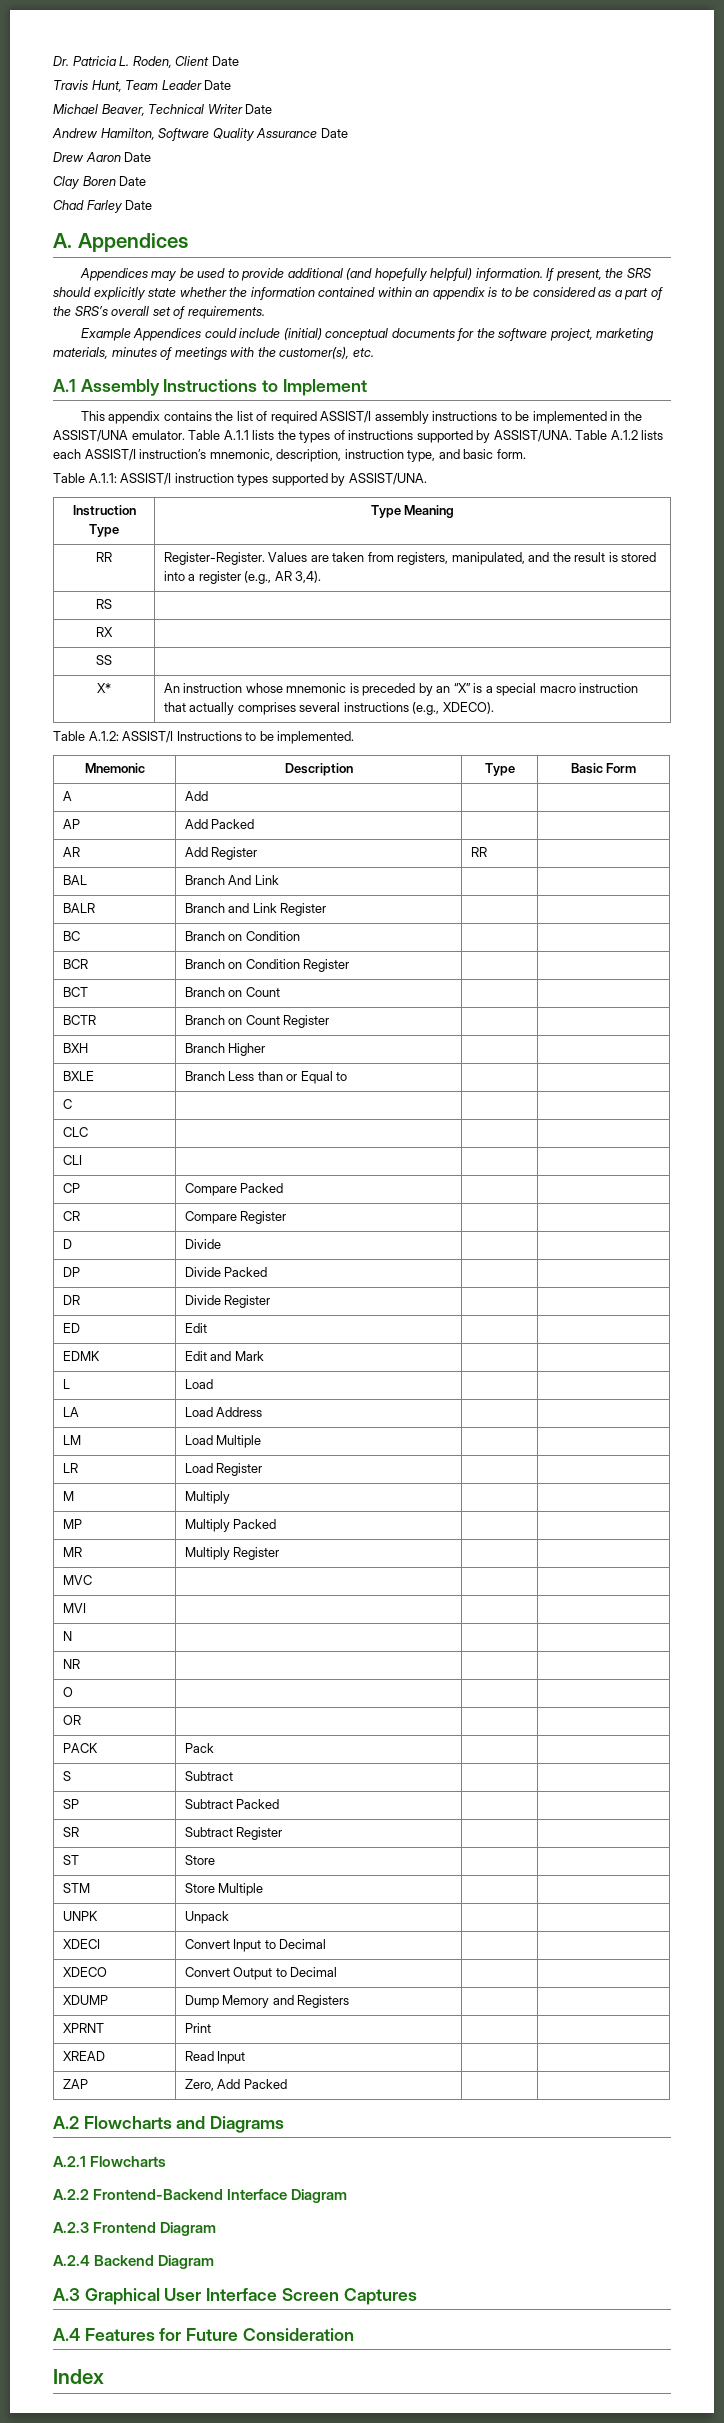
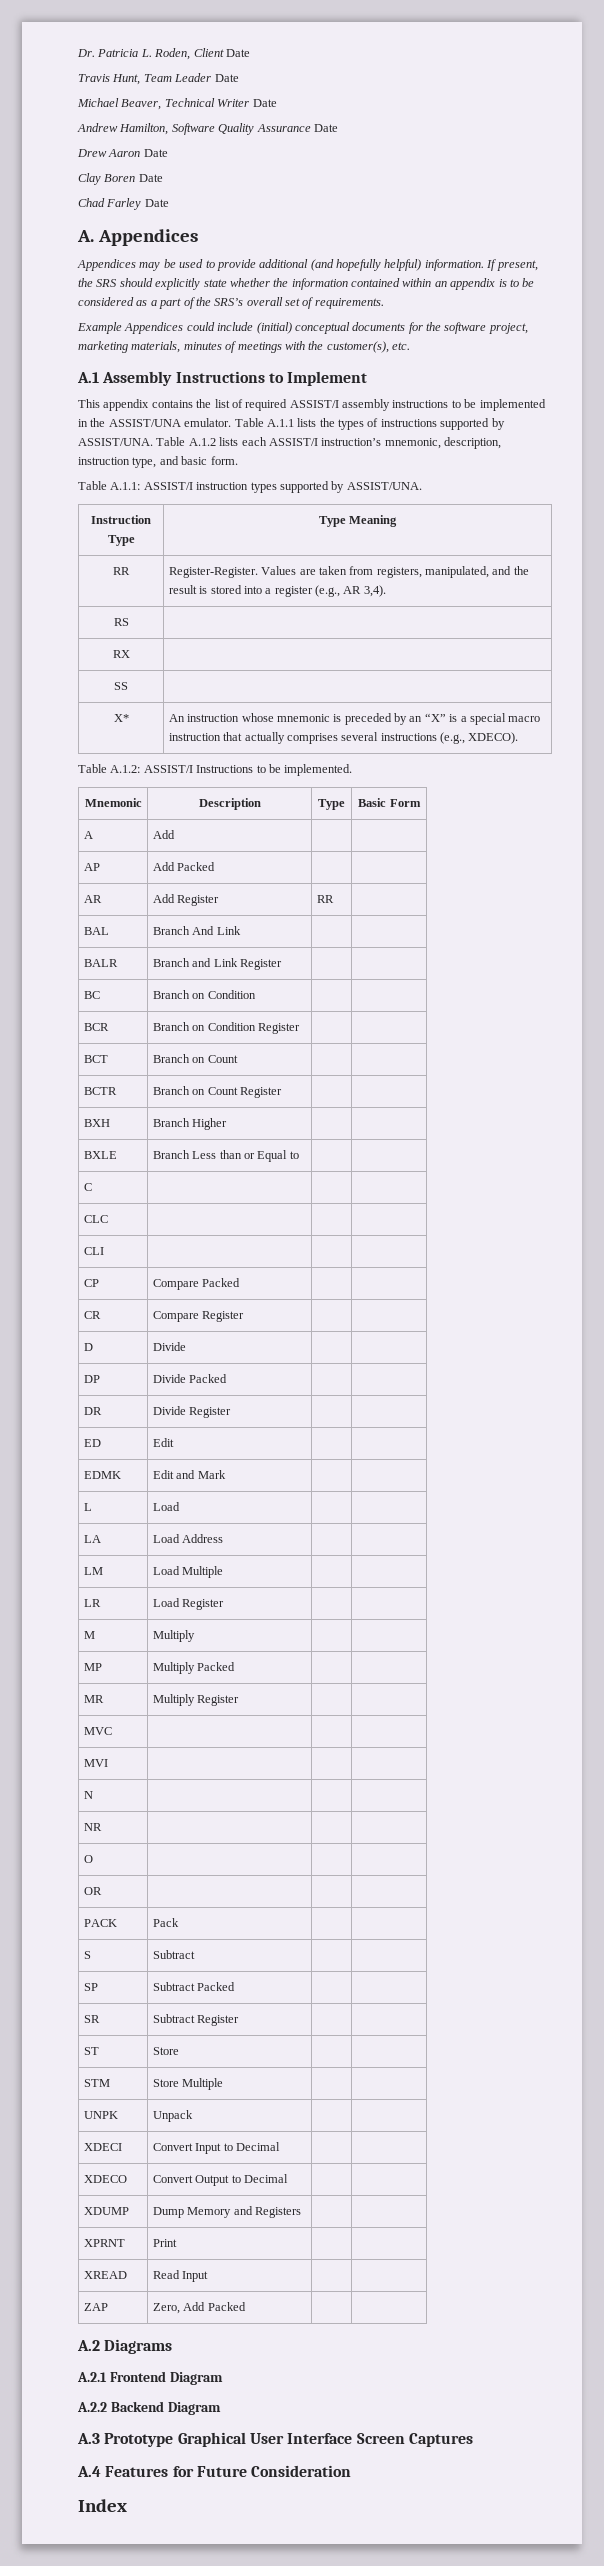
- A.2 Flowcharts and Diagrams
+ A.2 Diagrams
- A.2.1 Flowcharts
- A.2.2 Frontend-Backend Interface Diagram
- A.2.3 Frontend Diagram
+ A.2.1 Frontend Diagram
- A.2.4 Backend Diagram
+ A.2.2 Backend Diagram
- A.3 Graphical User Interface Screen Captures
+ A.3 Prototype Graphical User Interface Screen Captures

